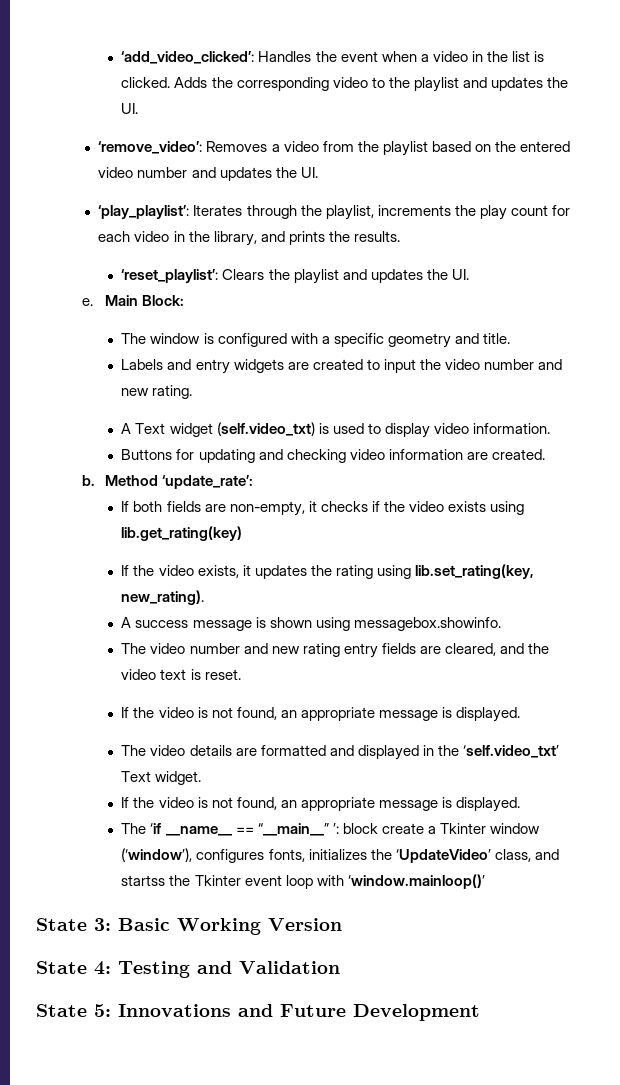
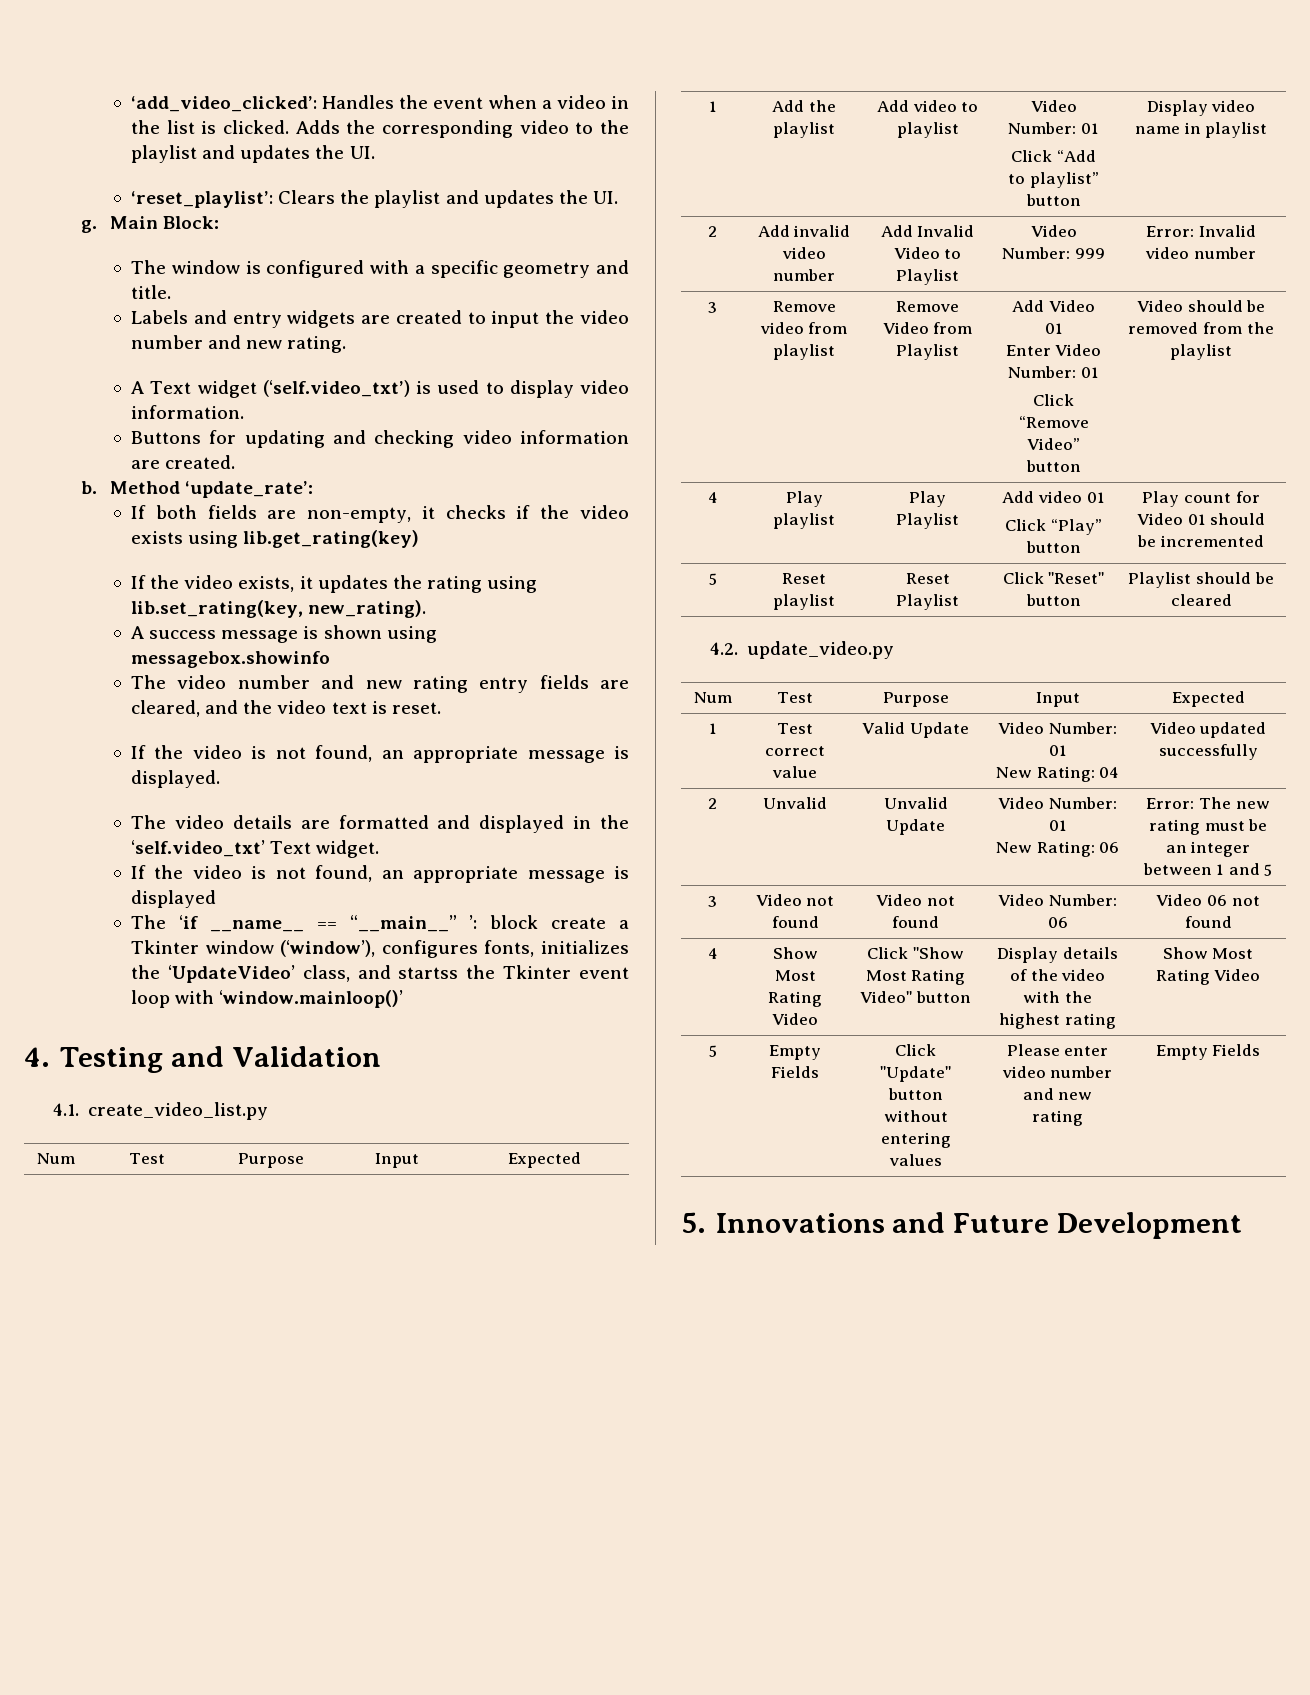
- ‘remove_video’: Removes a video from the playlist based on the entered video number and updates the UI.
- ‘play_playlist’: Iterates through the playlist, increments the play count for each video in the library, and prints the results.
- e.
+ g.
- A Text widget (self.video_txt) is used to display video information.
+ A Text widget (‘self.video_txt’) is used to display video information.
- A success message is shown using messagebox.showinfo.
+ A success message is shown using messagebox.showinfo
  The video details are formatted and displayed in the ‘self.video_txt’ Text widget.
- If the video is not found, an appropriate message is displayed.
+ If the video is not found, an appropriate message is displayed
- State 3: Basic Working Version
- State 4: Testing and Validation
- State 5: Innovations and Future Development
+ 4. Testing and Validation
+ 4.1. create_video_list.py
+ Num | Test | Purpose | Input | Expected
+ 1 | Add the playlist | Add video to playlist | Video Number: 01
+ Click “Add to playlist” button | Display video name in playlist
+ 2 | Add invalid video number | Add Invalid Video to Playlist | Video Number: 999 | Error: Invalid video number
+ 3 | Remove video from playlist | Remove Video from Playlist | Add Video 01
+ Enter Video Number: 01
+ Click “Remove Video” button | Video should be removed from the playlist
+ 4 | Play playlist | Play Playlist | Add video 01
+ Click “Play” button | Play count for Video 01 should be incremented
+ 5 | Reset playlist | Reset Playlist | Click "Reset" button | Playlist should be cleared
+ 4.2. update_video.py
+ Num | Test | Purpose | Input | Expected
+ 1 | Test correct value | Valid Update | Video Number: 01
+ New Rating: 04 | Video updated successfully
+ 2 | Unvalid | Unvalid Update | Video Number: 01
+ New Rating: 06 | Error: The new rating must be an integer between 1 and 5
+ 3 | Video not found | Video not found | Video Number: 06 | Video 06 not found
+ 4 | Show Most Rating Video | Click "Show Most Rating Video" button | Display details of the video with the highest rating | Show Most Rating Video
+ 5 | Empty Fields | Click "Update" button without entering values | Please enter video number and new rating | Empty Fields
+ 5. Innovations and Future Development

